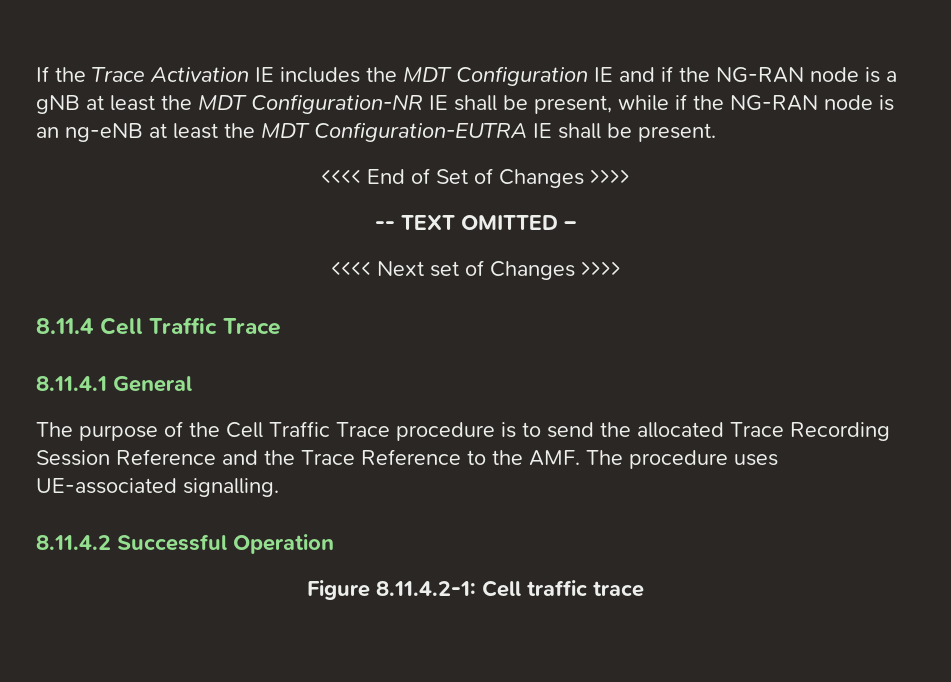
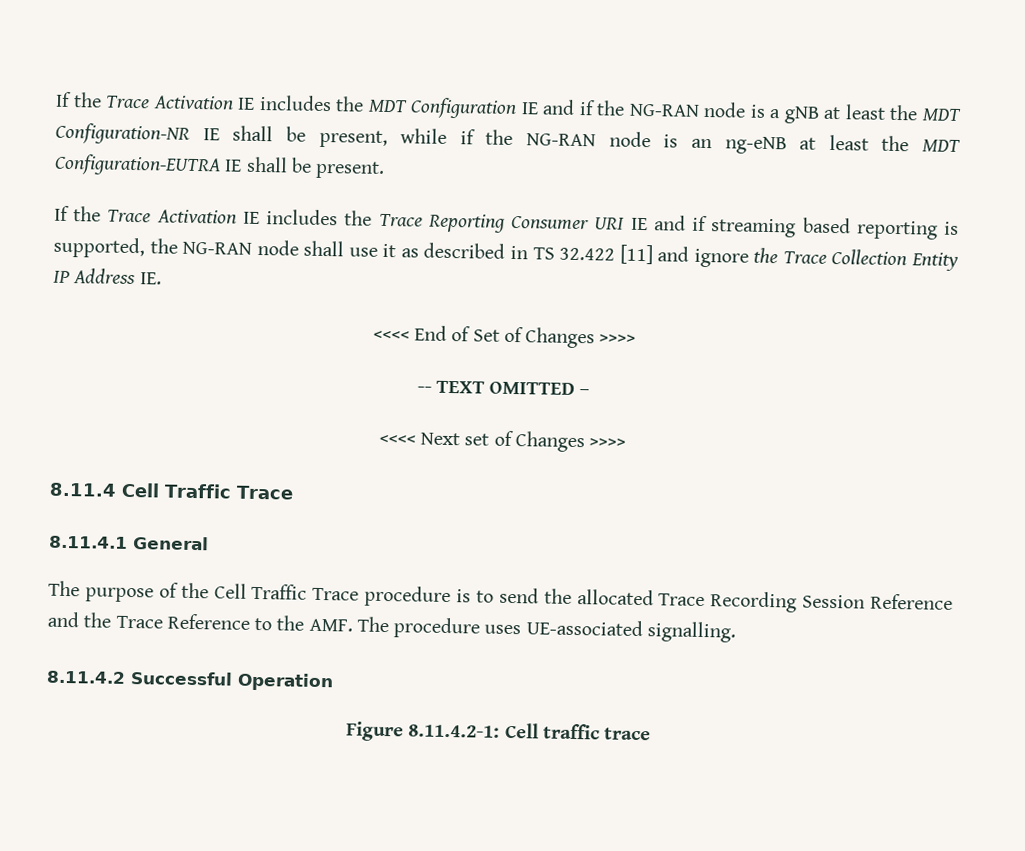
+ If the Trace Activation IE includes the Trace Reporting Consumer URI IE and if streaming based reporting is supported, the NG-RAN node shall use it as described in TS 32.422 [11] and ignore the Trace Collection Entity IP Address IE.

